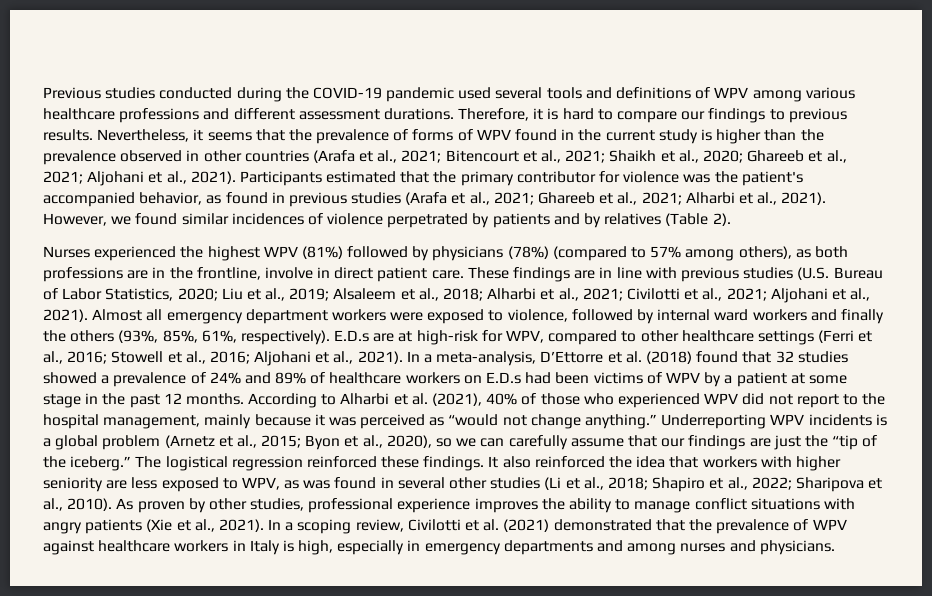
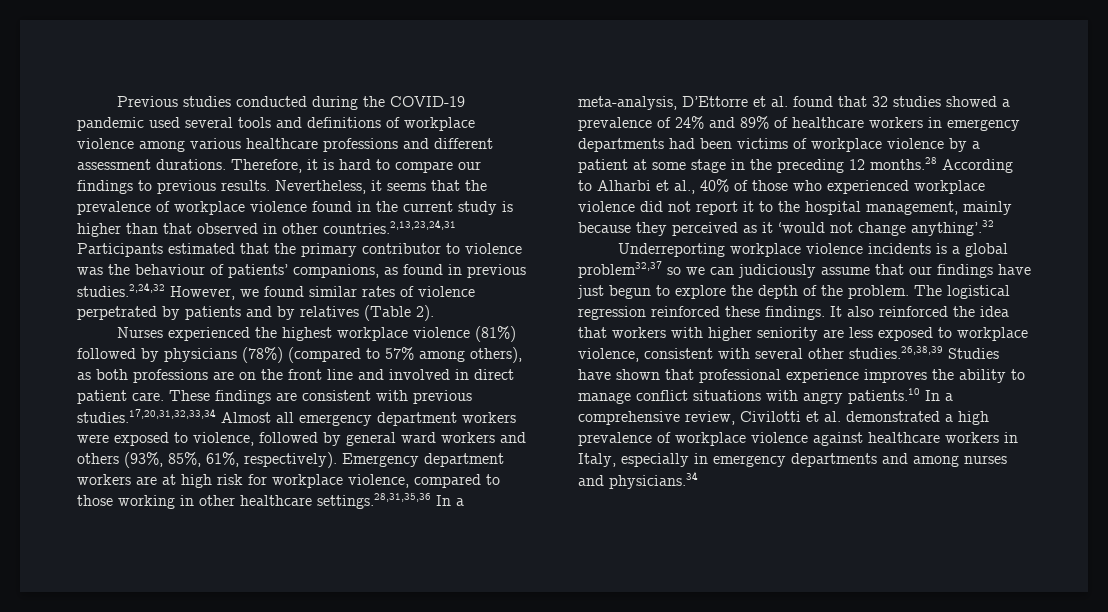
- Previous studies conducted during the COVID-19 pandemic used several tools and definitions of WPV among various healthcare professions and different assessment durations.
+ Previous studies conducted during the COVID-19 pandemic used several tools and definitions of workplace violence among various healthcare professions and different assessment durations.
- Nevertheless, it seems that the prevalence of forms of WPV found in the current study is higher than the prevalence observed in other countries (Arafa et al., 2021; Bitencourt et al., 2021; Shaikh et al., 2020; Ghareeb et al., 2021; Aljohani et al., 2021). Participants estimated that the primary contributor for violence was the patient's accompanied behavior, as found in previous studies (Arafa et al., 2021; Ghareeb et al., 2021; Alharbi et al., 2021). However, we found similar incidences of violence perpetrated by patients and by relatives (Table 2).
+ Nevertheless, it seems that the prevalence of workplace violence found in the current study is higher than that observed in other countries.2,13,23,24,31 Participants estimated that the primary contributor to violence was the behaviour of patients’ companions, as found in previous studies.2,24,32 However, we found similar rates of violence perpetrated by patients and by relatives (Table 2).
- Nurses experienced the highest WPV (81%) followed by physicians (78%) (compared to 57% among others), as both professions are in the frontline, involve in direct patient care.
+ Nurses experienced the highest workplace violence (81%) followed by physicians (78%) (compared to 57% among others), as both professions are on the front line and involved in direct patient care.
- These findings are in line with previous studies (U.S. Bureau of Labor Statistics, 2020; Liu et al., 2019; Alsaleem et al., 2018; Alharbi et al., 2021; Civilotti et al., 2021; Aljohani et al., 2021). Almost all emergency department workers were exposed to violence, followed by internal ward workers and finally the others (93%, 85%, 61%, respectively).
+ These findings are consistent with previous studies.17,20,31,32,33,34 Almost all emergency department workers were exposed to violence, followed by general ward workers and others (93%, 85%, 61%, respectively).
- E.D.s are at high-risk for WPV, compared to other healthcare settings (Ferri et al., 2016; Stowell et al., 2016; Aljohani et al., 2021). In a meta-analysis, D’Ettorre et al. (2018) found that 32 studies showed a prevalence of 24% and 89% of healthcare workers on E.D.s had been victims of WPV by a patient at some stage in the past 12 months. According to Alharbi et al. (2021), 40% of those who experienced WPV did not report to the hospital management, mainly because it was perceived as “would not change anything.” Underreporting WPV incidents is a global problem (Arnetz et al., 2015; Byon et al., 2020), so we can carefully assume that our findings are just the “tip of the iceberg.”
+ Emergency department workers are at high risk for workplace violence, compared to those working in other healthcare settings.28,31,35,36 In a meta-analysis, D’Ettorre et al. found that 32 studies showed a prevalence of 24% and 89% of healthcare workers in emergency departments had been victims of workplace violence by a patient at some stage in the preceding 12 months.28 According to Alharbi et al., 40% of those who experienced workplace violence did not report it to the hospital management, mainly because they perceived as it ‘would not change anything’.32
+ Underreporting workplace violence incidents is a global problem32,37 so we can judiciously assume that our findings have just begun to explore the depth of the problem.
- It also reinforced the idea that workers with higher seniority are less exposed to WPV, as was found in several other studies (Li et al., 2018; Shapiro et al., 2022; Sharipova et al., 2010). As proven by other studies, professional experience improves the ability to manage conflict situations with angry patients (Xie et al., 2021). In a scoping review, Civilotti et al. (2021) demonstrated that the prevalence of WPV against healthcare workers in Italy is high, especially in emergency departments and among nurses and physicians.
+ It also reinforced the idea that workers with higher seniority are less exposed to workplace violence, consistent with several other studies.26,38,39 Studies have shown that professional experience improves the ability to manage conflict situations with angry patients.10 In a comprehensive review, Civilotti et al. demonstrated a high prevalence of workplace violence against healthcare workers in Italy, especially in emergency departments and among nurses and physicians.34

